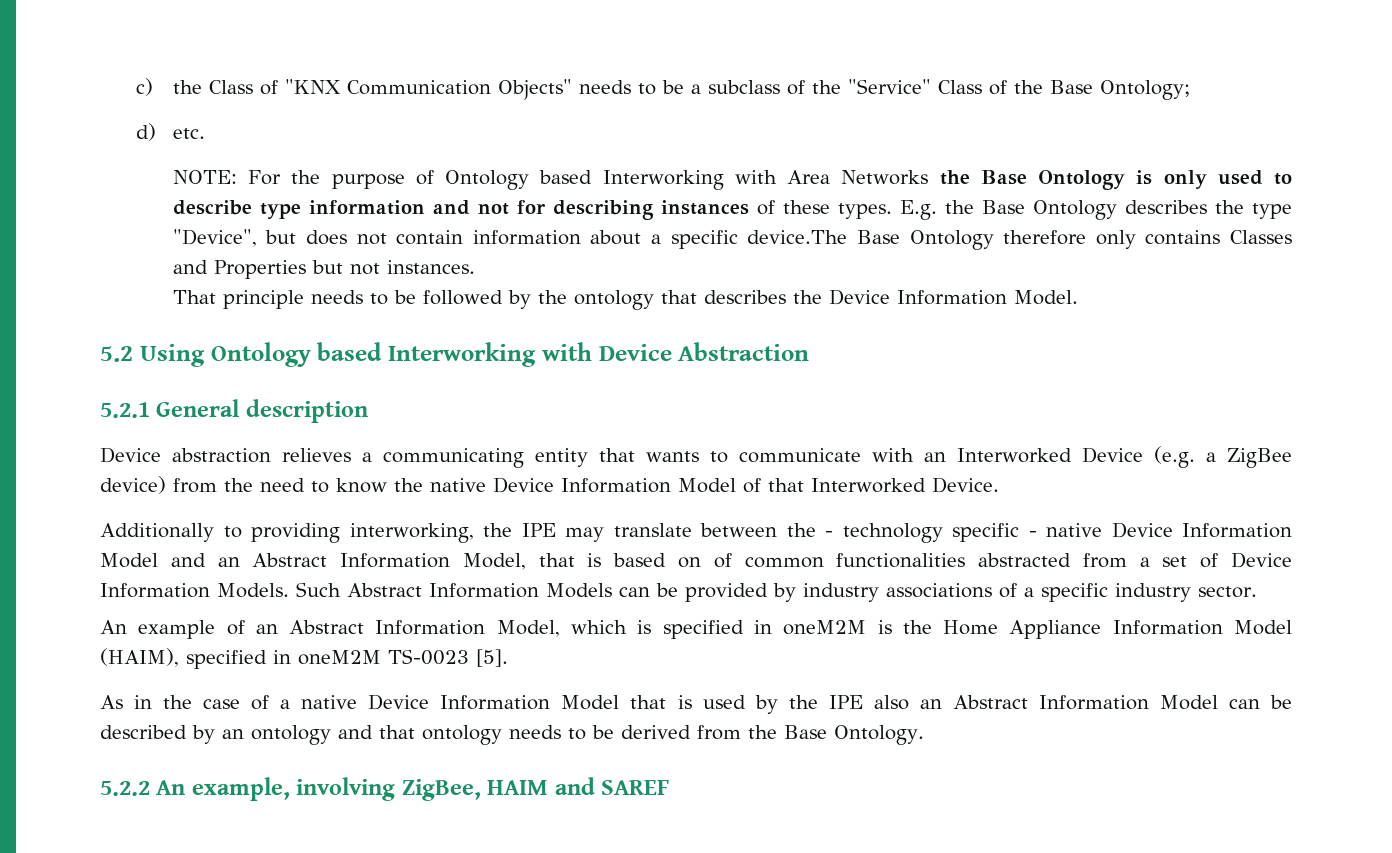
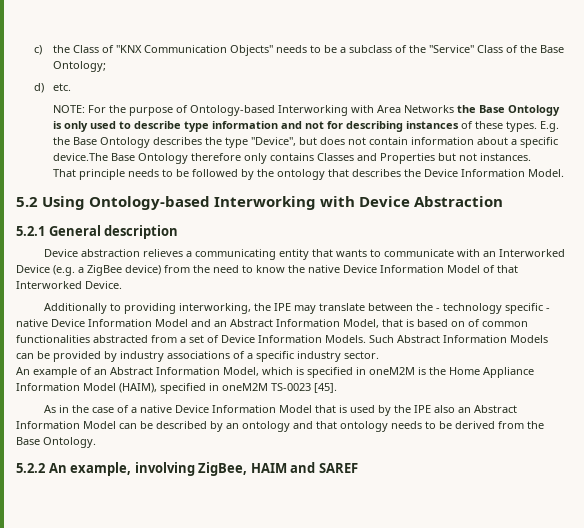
- NOTE: For the purpose of Ontology based Interworking with Area Networks the Base Ontology is only used to describe type information and not for describing instances of these types.
+ NOTE: For the purpose of Ontology-based Interworking with Area Networks the Base Ontology is only used to describe type information and not for describing instances of these types.
- 5.2 Using Ontology based Interworking with Device Abstraction
+ 5.2 Using Ontology-based Interworking with Device Abstraction
- An example of an Abstract Information Model, which is specified in oneM2M is the Home Appliance Information Model (HAIM), specified in oneM2M TS-0023 [5].
+ An example of an Abstract Information Model, which is specified in oneM2M is the Home Appliance Information Model (HAIM), specified in oneM2M TS-0023 [45].

